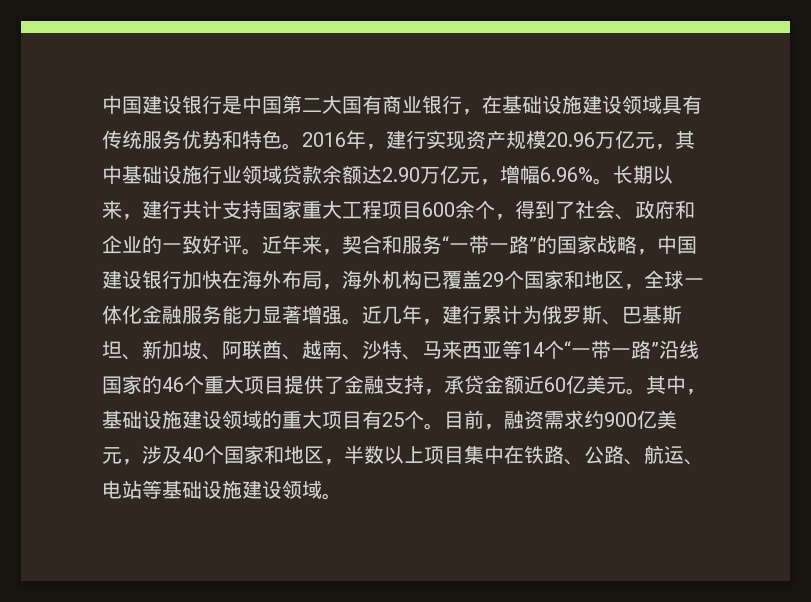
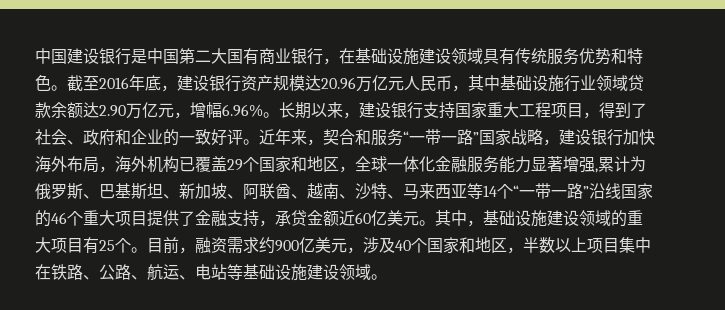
- 2016年，建行实现资产规模20.96万亿元，其中基础设施行业领域贷款余额达2.90万亿元，增幅6.96%。
+ 截至2016年底，建设银行资产规模达20.96万亿元人民币，其中基础设施行业领域贷款余额达2.90万亿元，增幅6.96%。
- 长期以来，建行共计支持国家重大工程项目600余个，得到了社会、政府和企业的一致好评。
+ 长期以来，建设银行支持国家重大工程项目，得到了社会、政府和企业的一致好评。
- 近年来，契合和服务“一带一路”的国家战略，中国建设银行加快在海外布局，海外机构已覆盖29个国家和地区，全球一体化金融服务能力显著增强。近几年，建行累计为俄罗斯、巴基斯坦、新加坡、阿联酋、越南、沙特、马来西亚等14个“一带一路”沿线国家的46个重大项目提供了金融支持，承贷金额近60亿美元。
+ 近年来，契合和服务“一带一路”国家战略，建设银行加快海外布局，海外机构已覆盖29个国家和地区，全球一体化金融服务能力显著增强,累计为俄罗斯、巴基斯坦、新加坡、阿联酋、越南、沙特、马来西亚等14个“一带一路”沿线国家的46个重大项目提供了金融支持，承贷金额近60亿美元。

